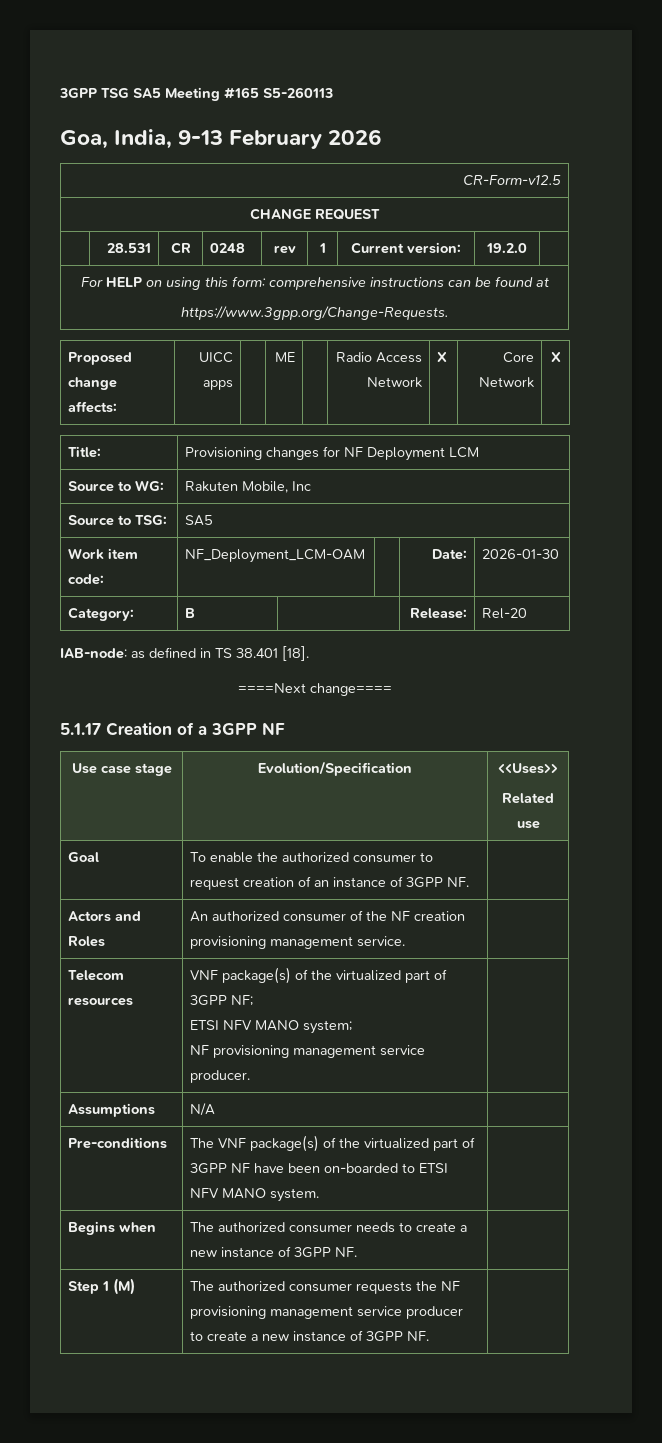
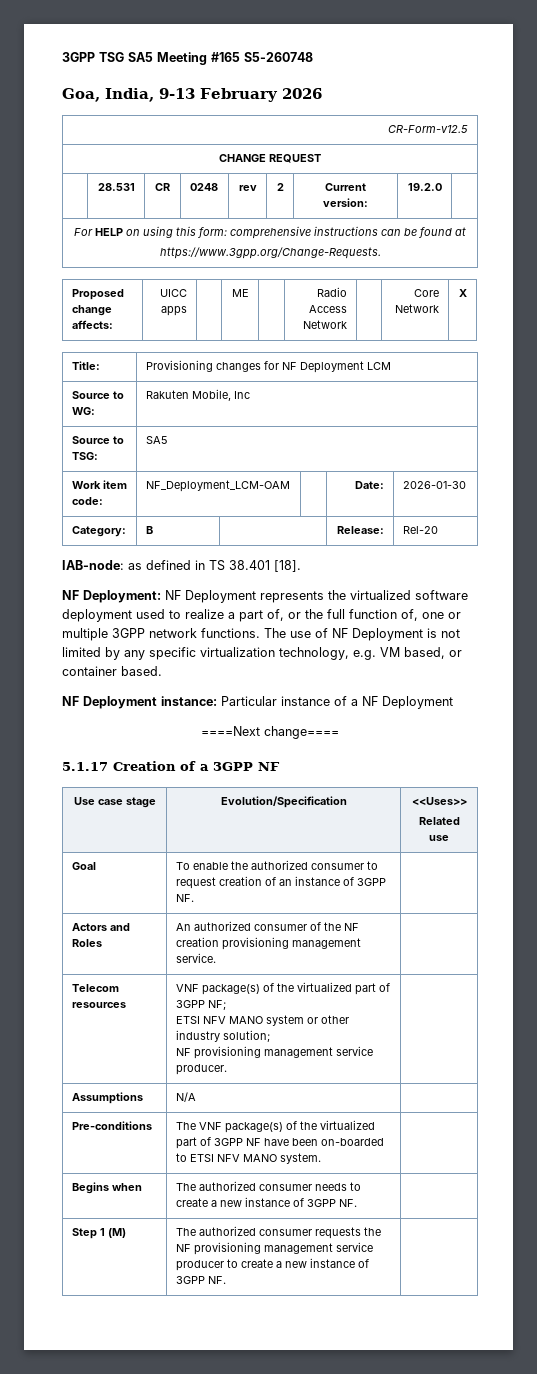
- 3GPP TSG SA5 Meeting #165 S5-260113
+ 3GPP TSG SA5 Meeting #165 S5-260748
- | 28.531 | CR | 0248 | rev | 1 | Current version: | 19.2.0 |
+ | 28.531 | CR | 0248 | rev | 2 | Current version: | 19.2.0 |
- Proposed change affects: | UICC apps | | ME | | Radio Access Network | X | Core Network | X
+ Proposed change affects: | UICC apps | | ME | | Radio Access Network | | Core Network | X
+ NF Deployment: NF Deployment represents the virtualized software deployment used to realize a part of, or the full function of, one or multiple 3GPP network functions. The use of NF Deployment is not limited by any specific virtualization technology, e.g. VM based, or container based.
+ NF Deployment instance: Particular instance of a NF Deployment
  Telecom resources | VNF package(s) of the virtualized part of 3GPP NF;
- ETSI NFV MANO system;
+ ETSI NFV MANO system or other industry solution;

